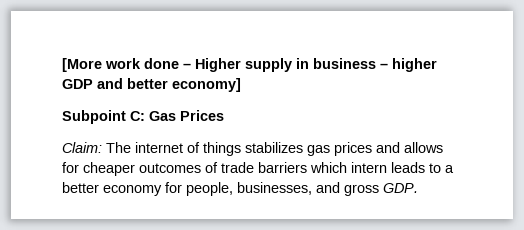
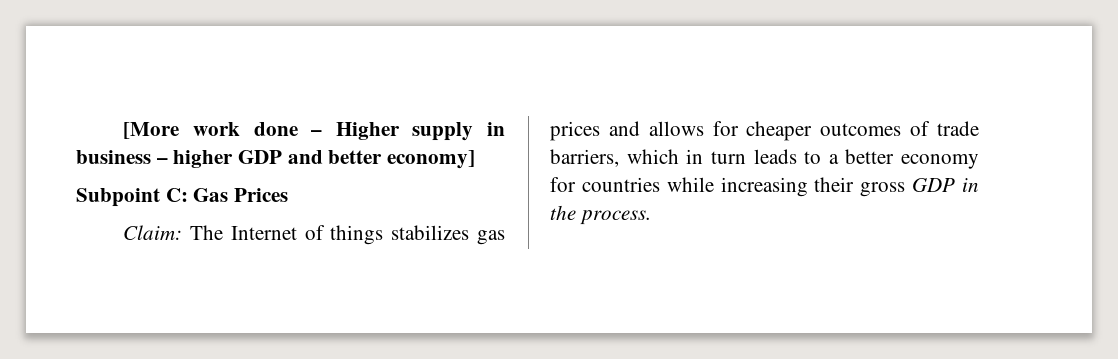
- Claim: The internet of things stabilizes gas prices and allows for cheaper outcomes of trade barriers which intern leads to a better economy for people, businesses, and gross GDP.
+ Claim: The Internet of things stabilizes gas prices and allows for cheaper outcomes of trade barriers, which in turn leads to a better economy for countries while increasing their gross GDP in the process.

